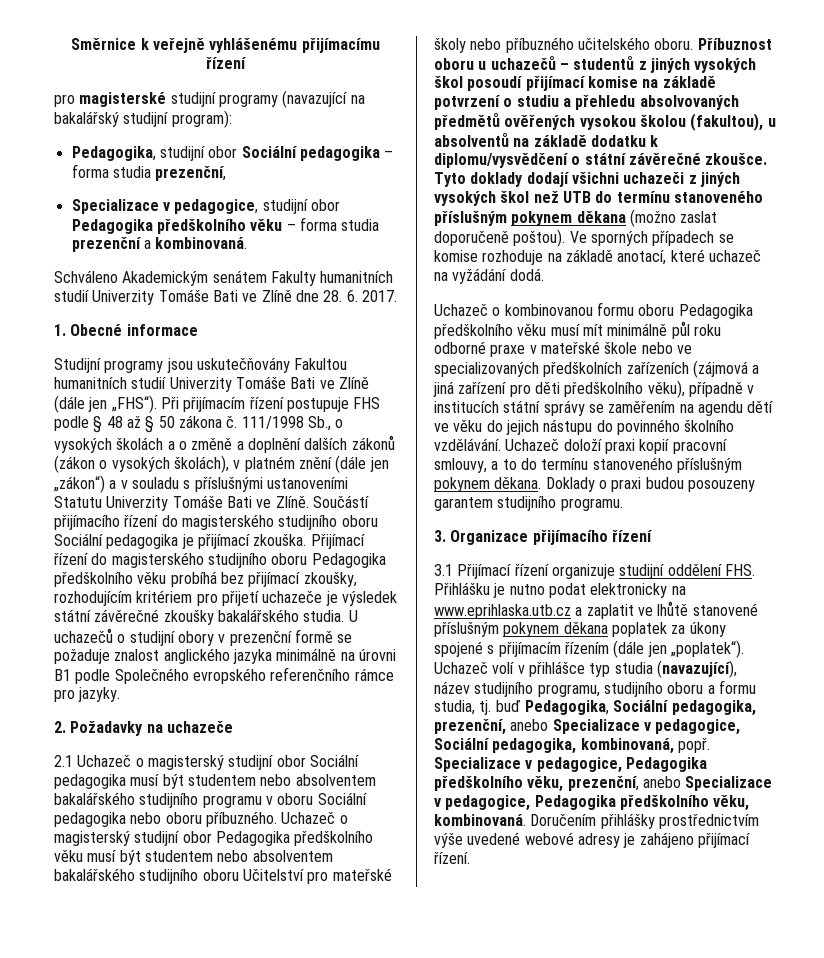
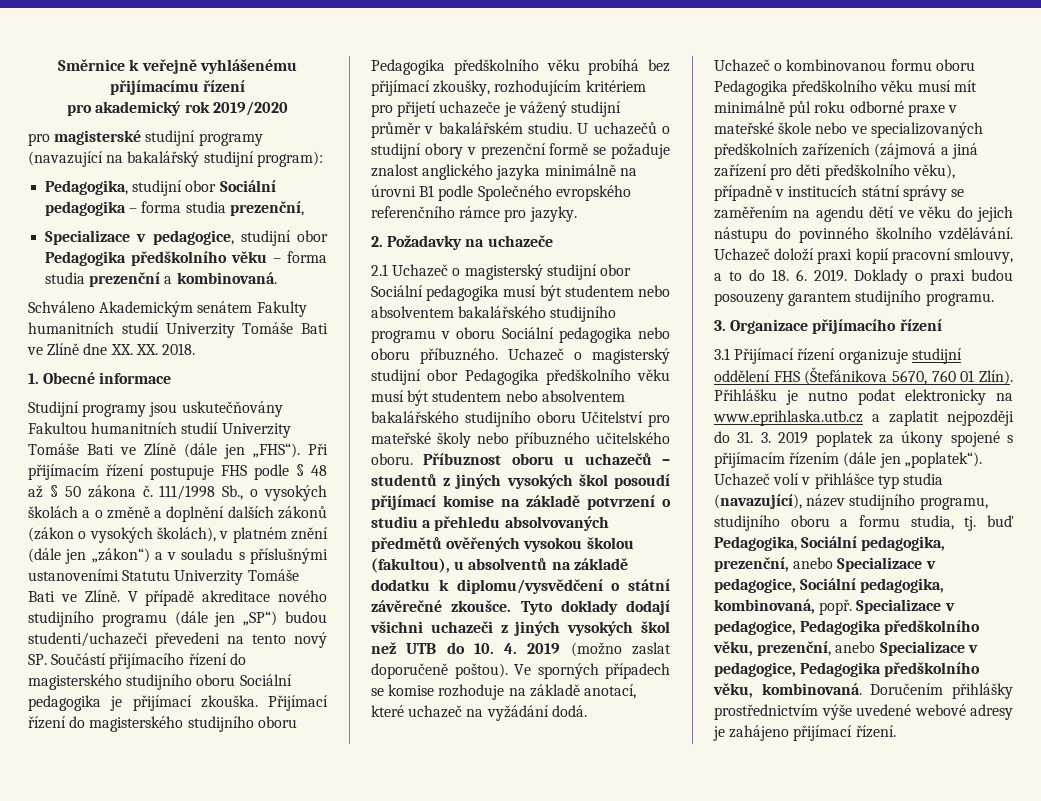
+ pro akademický rok 2019/2020
- Schváleno Akademickým senátem Fakulty humanitních studií Univerzity Tomáše Bati ve Zlíně dne 28. 6. 2017.
+ Schváleno Akademickým senátem Fakulty humanitních studií Univerzity Tomáše Bati ve Zlíně dne XX. XX. 2018.
- Součástí přijímacího řízení do magisterského studijního oboru Sociální pedagogika je přijímací zkouška.
+ V případě akreditace nového studijního programu (dále jen „SP“) budou studenti/uchazeči převedeni na tento nový SP. Součástí přijímacího řízení do magisterského studijního oboru Sociální pedagogika je přijímací zkouška.
- Přijímací řízení do magisterského studijního oboru Pedagogika předškolního věku probíhá bez přijímací zkoušky, rozhodujícím kritériem pro přijetí uchazeče je výsledek státní závěrečné zkoušky bakalářského studia.
+ Přijímací řízení do magisterského studijního oboru Pedagogika předškolního věku probíhá bez přijímací zkoušky, rozhodujícím kritériem pro přijetí uchazeče je vážený studijní průměr v bakalářském studiu.
- Tyto doklady dodají všichni uchazeči z jiných vysokých škol než UTB do termínu stanoveného příslušným pokynem děkana (možno zaslat doporučeně poštou).
+ Tyto doklady dodají všichni uchazeči z jiných vysokých škol než UTB do 10. 4. 2019 (možno zaslat doporučeně poštou).
- Uchazeč doloží praxi kopií pracovní smlouvy, a to do termínu stanoveného příslušným pokynem děkana.
+ Uchazeč doloží praxi kopií pracovní smlouvy, a to do 18. 6. 2019.
- 3.1 Přijímací řízení organizuje studijní oddělení FHS. Přihlášku je nutno podat elektronicky na www.eprihlaska.utb.cz a zaplatit ve lhůtě stanovené příslušným pokynem děkana poplatek za úkony spojené s přijímacím řízením (dále jen „poplatek“).
+ 3.1 Přijímací řízení organizuje studijní oddělení FHS (Štefánikova 5670, 760 01 Zlín). Přihlášku je nutno podat elektronicky na www.eprihlaska.utb.cz a zaplatit nejpozději do 31. 3. 2019 poplatek za úkony spojené s přijímacím řízením (dále jen „poplatek“).

